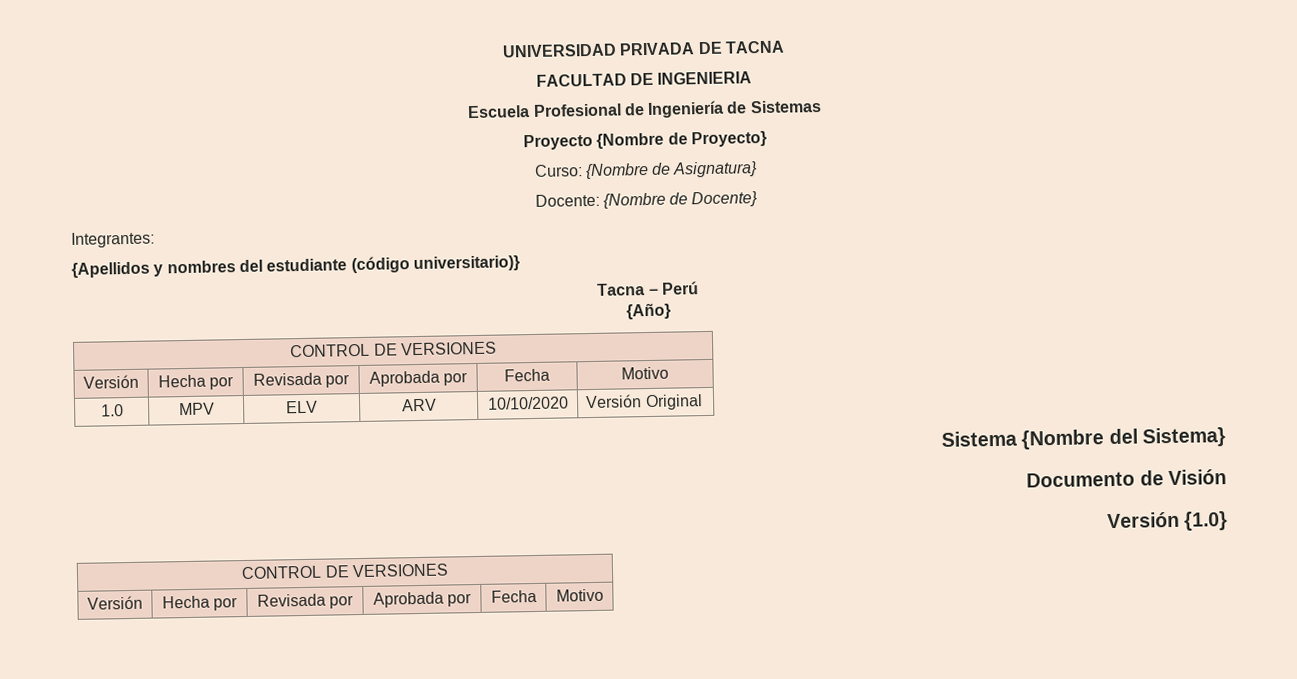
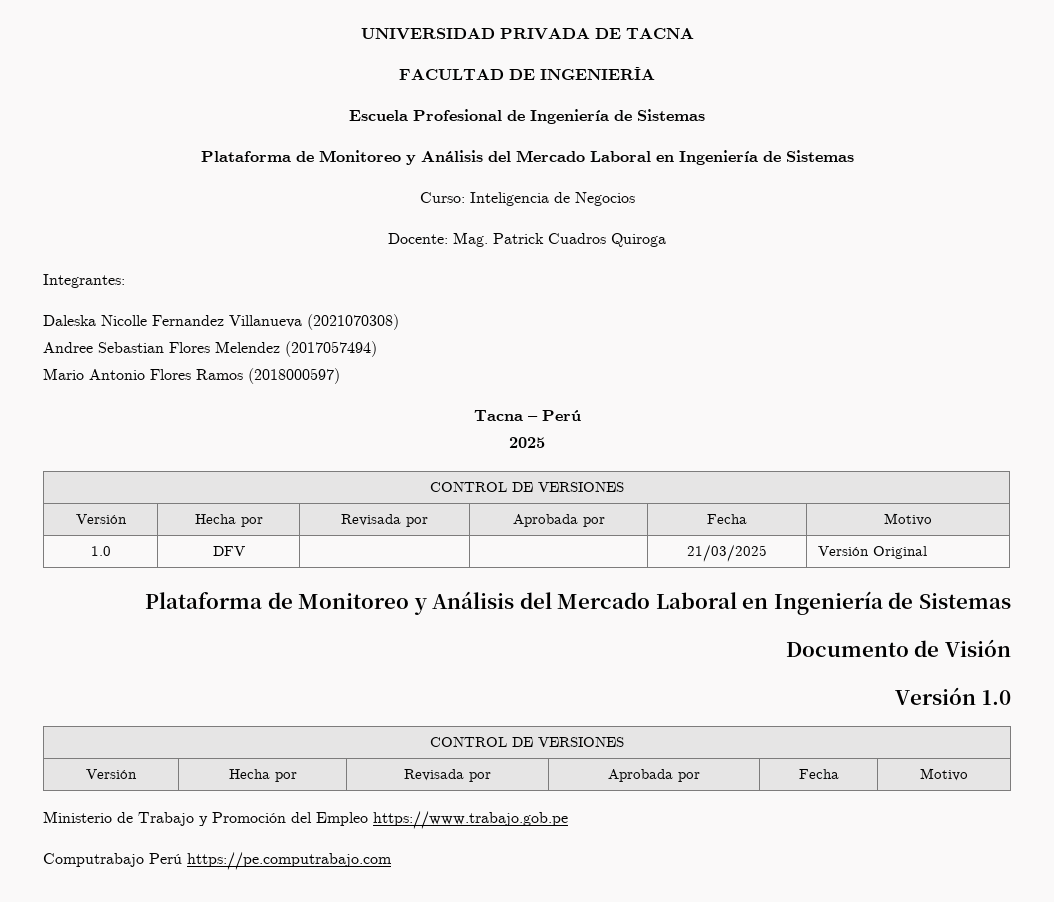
- FACULTAD DE INGENIERIA
+ FACULTAD DE INGENIERÍA
  Escuela Profesional de Ingeniería de Sistemas
- Proyecto {Nombre de Proyecto}
- Curso: {Nombre de Asignatura}
- Docente: {Nombre de Docente}
+ Plataforma de Monitoreo y Análisis del Mercado Laboral en Ingeniería de Sistemas
+ Curso: Inteligencia de Negocios
+ Docente: Mag. Patrick Cuadros Quiroga
  Integrantes:
- {Apellidos y nombres del estudiante (código universitario)}
+ Daleska Nicolle Fernandez Villanueva (2021070308)
+ Andree Sebastian Flores Melendez (2017057494)
+ Mario Antonio Flores Ramos (2018000597)
- {Año}
+ 2025
- 1.0 | MPV | ELV | ARV | 10/10/2020 | Versión Original
- Sistema {Nombre del Sistema}
+ 1.0 | DFV | | | 21/03/2025 | Versión Original
+ Plataforma de Monitoreo y Análisis del Mercado Laboral en Ingeniería de Sistemas
- Versión {1.0}
+ Versión 1.0
+ Ministerio de Trabajo y Promoción del Empleo https://www.trabajo.gob.pe
+ Computrabajo Perú https://pe.computrabajo.com

